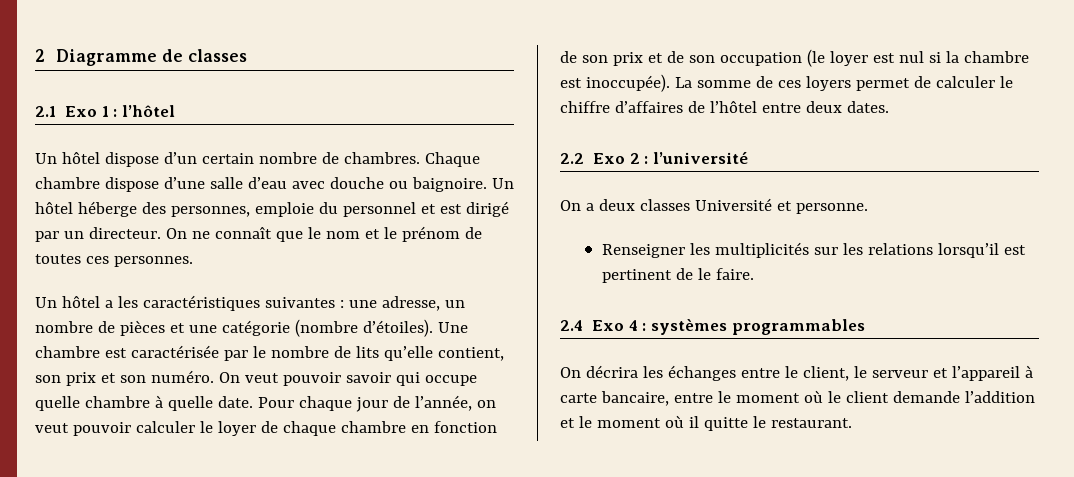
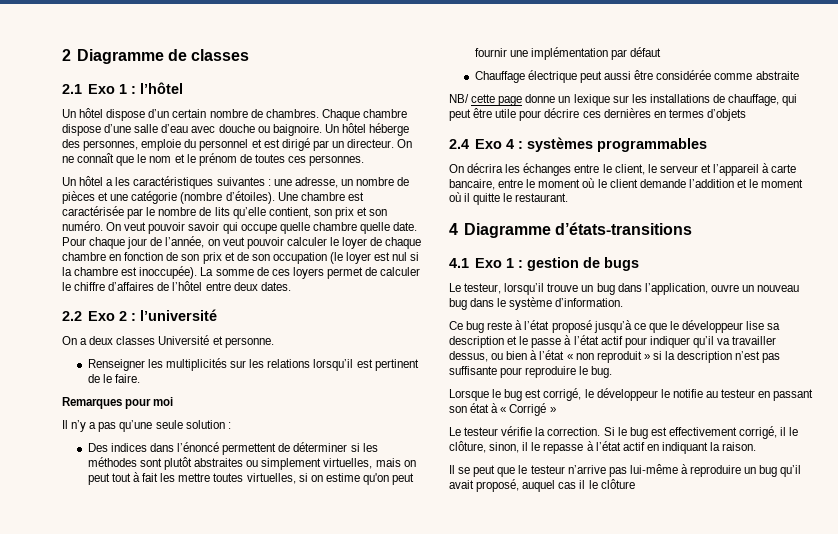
- On veut pouvoir savoir qui occupe quelle chambre à quelle date.
+ On veut pouvoir savoir qui occupe quelle chambre quelle date.
+ Remarques pour moi
+ Il n’y a pas qu’une seule solution :
+ Des indices dans l’énoncé permettent de déterminer si les méthodes sont plutôt abstraites ou simplement virtuelles, mais on peut tout à fait les mettre toutes virtuelles, si on estime qu'on peut fournir une implémentation par défaut
+ Chauffage électrique peut aussi être considérée comme abstraite
+ NB/ cette page donne un lexique sur les installations de chauffage, qui peut être utile pour décrire ces dernières en termes d’objets
+ 4 Diagramme d’états-transitions
+ 4.1 Exo 1 : gestion de bugs
+ Le testeur, lorsqu’il trouve un bug dans l’application, ouvre un nouveau bug dans le système d’information.
+ Ce bug reste à l’état proposé jusqu’à ce que le développeur lise sa description et le passe à l’état actif pour indiquer qu’il va travailler dessus, ou bien à l’état « non reproduit » si la description n’est pas suffisante pour reproduire le bug.
+ Lorsque le bug est corrigé, le développeur le notifie au testeur en passant son état à « Corrigé »
+ Le testeur vérifie la correction. Si le bug est effectivement corrigé, il le clôture, sinon, il le repasse à l’état actif en indiquant la raison.
+ Il se peut que le testeur n’arrive pas lui-même à reproduire un bug qu’il avait proposé, auquel cas il le clôture

